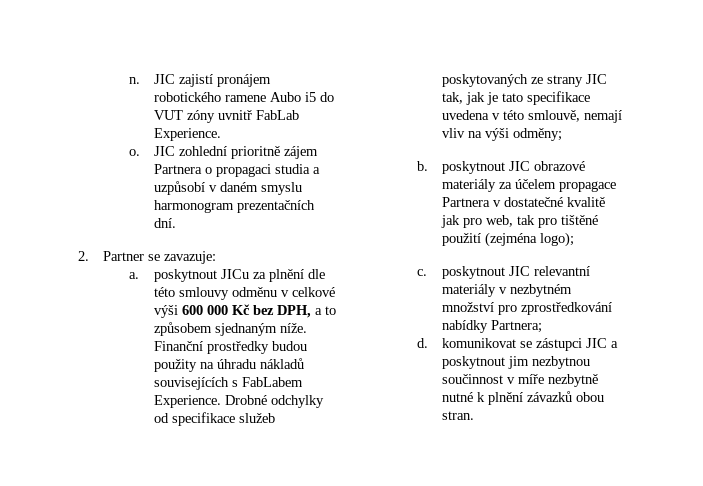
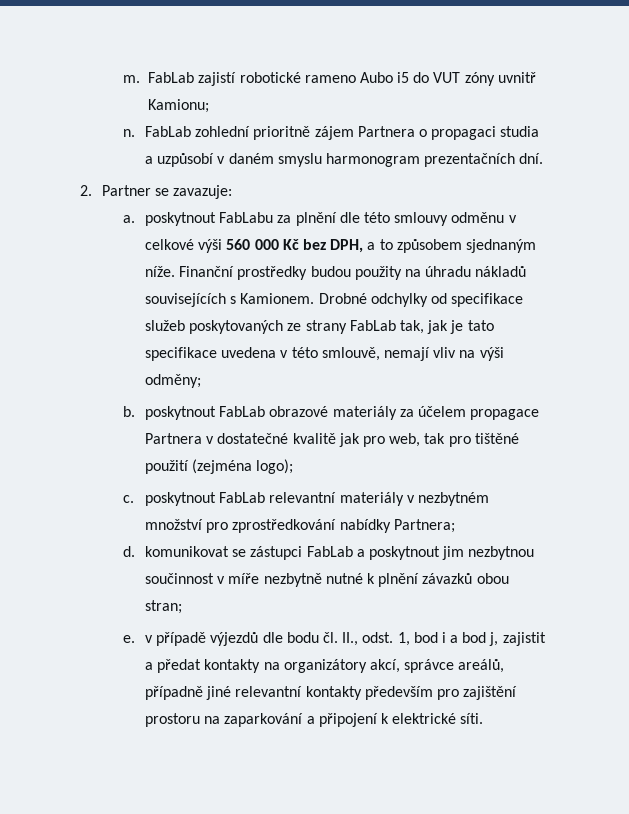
- n. JIC zajistí pronájem robotického ramene Aubo i5 do VUT zóny uvnitř FabLab Experience.
- o. JIC zohlední prioritně zájem Partnera o propagaci studia a uzpůsobí v daném smyslu harmonogram prezentačních dní.
+ m. FabLab zajistí robotické rameno Aubo i5 do VUT zóny uvnitř Kamionu;
+ n. FabLab zohlední prioritně zájem Partnera o propagaci studia a uzpůsobí v daném smyslu harmonogram prezentačních dní.
- a. poskytnout JICu za plnění dle této smlouvy odměnu v celkové výši 600 000 Kč bez DPH, a to způsobem sjednaným níže.
+ a. poskytnout FabLabu za plnění dle této smlouvy odměnu v celkové výši 560 000 Kč bez DPH, a to způsobem sjednaným níže.
- Finanční prostředky budou použity na úhradu nákladů souvisejících s FabLabem Experience.
+ Finanční prostředky budou použity na úhradu nákladů souvisejících s Kamionem.
- Drobné odchylky od specifikace služeb poskytovaných ze strany JIC tak, jak je tato specifikace uvedena v této smlouvě, nemají vliv na výši odměny;
+ Drobné odchylky od specifikace služeb poskytovaných ze strany FabLab tak, jak je tato specifikace uvedena v této smlouvě, nemají vliv na výši odměny;
- b. poskytnout JIC obrazové materiály za účelem propagace Partnera v dostatečné kvalitě jak pro web, tak pro tištěné použití (zejména logo);
+ b. poskytnout FabLab obrazové materiály za účelem propagace Partnera v dostatečné kvalitě jak pro web, tak pro tištěné použití (zejména logo);
- c. poskytnout JIC relevantní materiály v nezbytném množství pro zprostředkování nabídky Partnera;
+ c. poskytnout FabLab relevantní materiály v nezbytném množství pro zprostředkování nabídky Partnera;
- d. komunikovat se zástupci JIC a poskytnout jim nezbytnou součinnost v míře nezbytně nutné k plnění závazků obou stran.
+ d. komunikovat se zástupci FabLab a poskytnout jim nezbytnou součinnost v míře nezbytně nutné k plnění závazků obou stran;
+ e. v případě výjezdů dle bodu čl. II., odst. 1, bod i a bod j, zajistit a předat kontakty na organizátory akcí, správce areálů, případně jiné relevantní kontakty především pro zajištění prostoru na zaparkování a připojení k elektrické síti.

